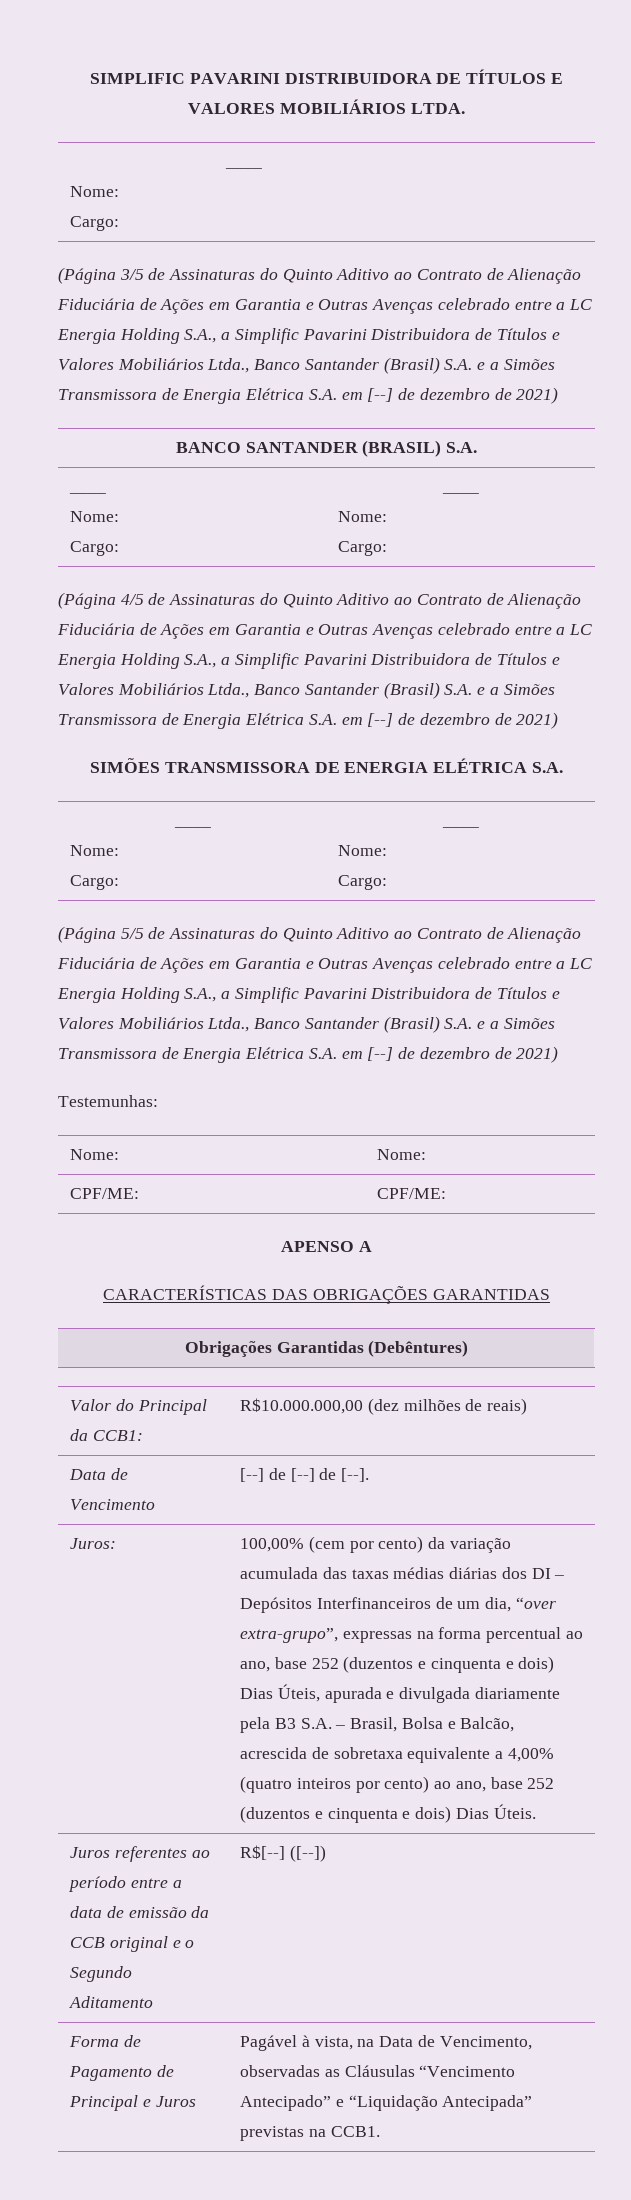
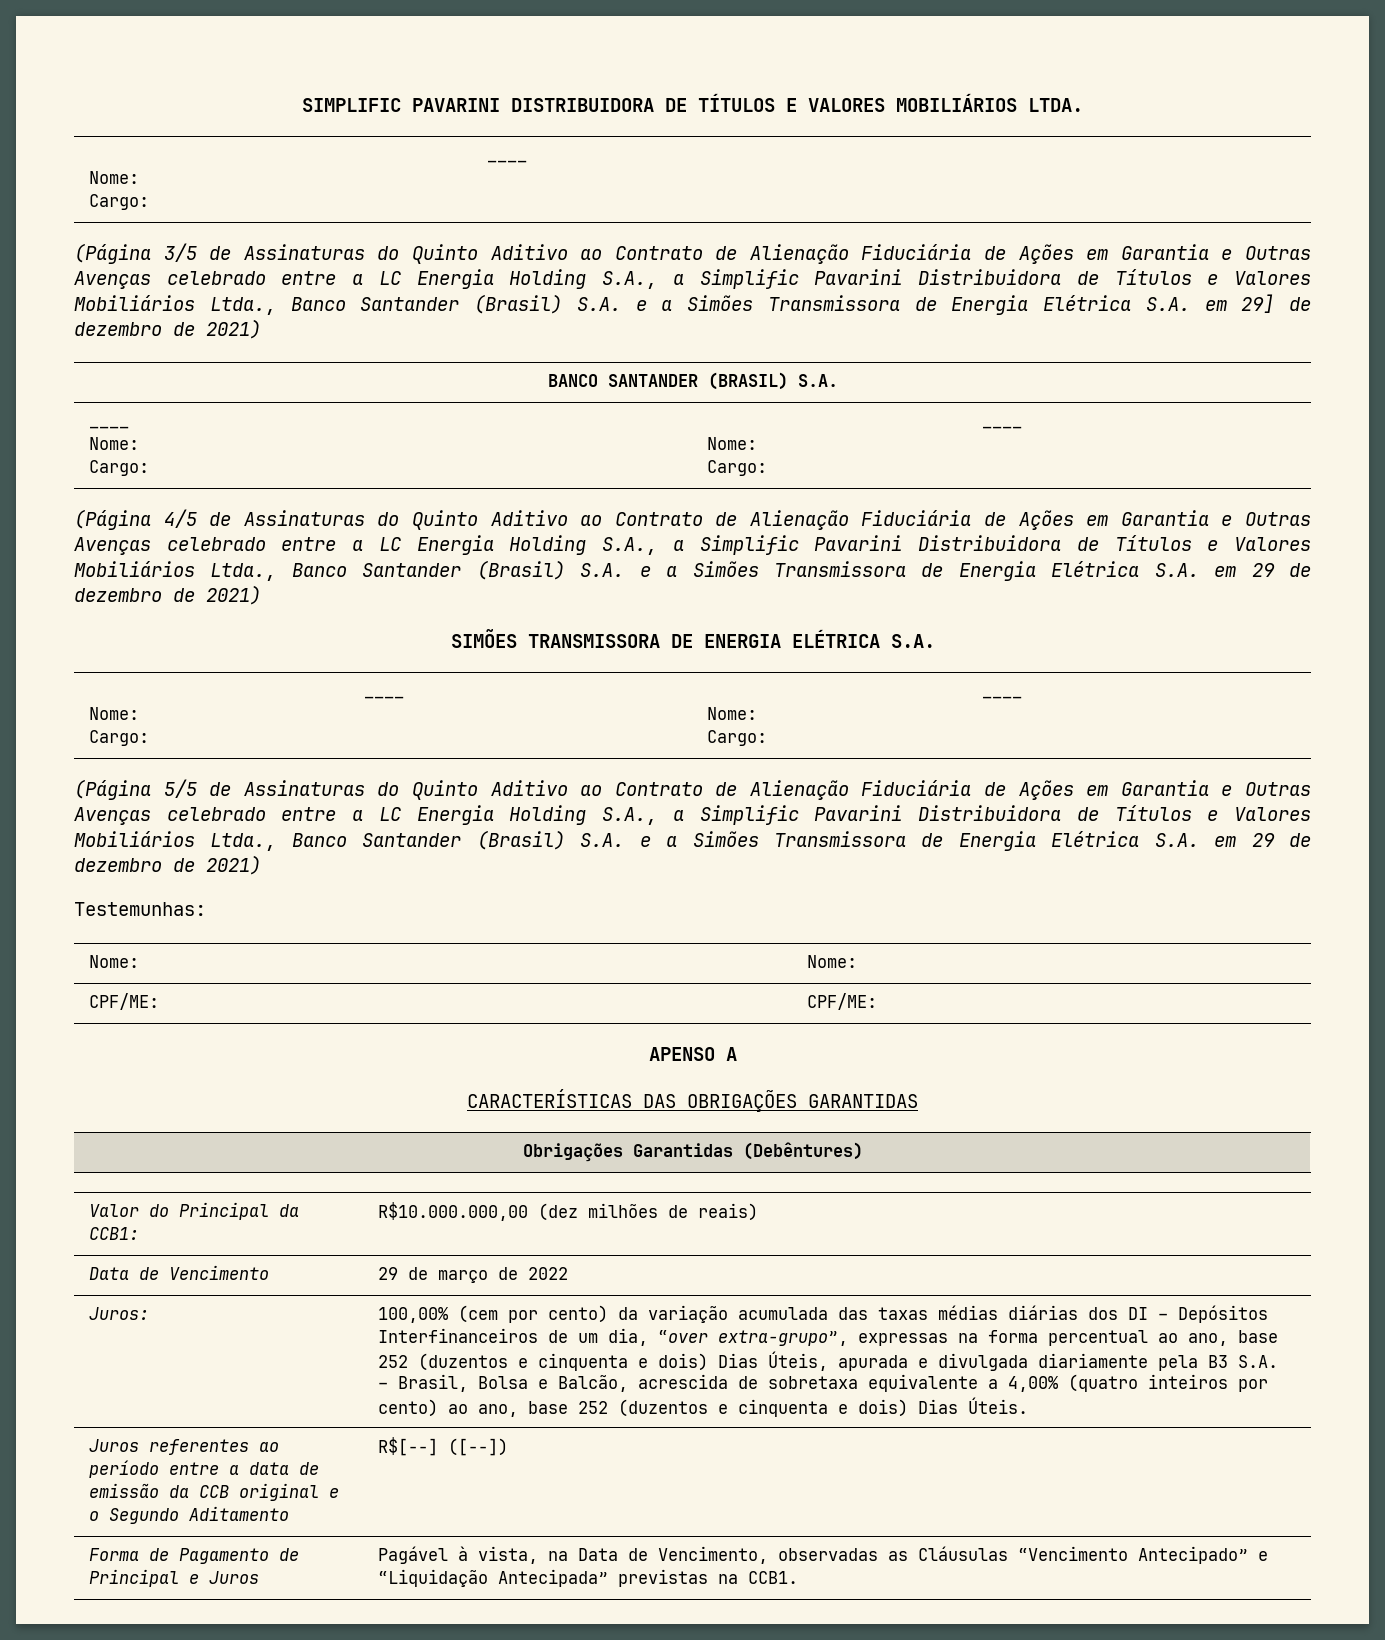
- (Página 3/5 de Assinaturas do Quinto Aditivo ao Contrato de Alienação Fiduciária de Ações em Garantia e Outras Avenças celebrado entre a LC Energia Holding S.A., a Simplific Pavarini Distribuidora de Títulos e Valores Mobiliários Ltda., Banco Santander (Brasil) S.A. e a Simões Transmissora de Energia Elétrica S.A. em [--] de dezembro de 2021)
+ (Página 3/5 de Assinaturas do Quinto Aditivo ao Contrato de Alienação Fiduciária de Ações em Garantia e Outras Avenças celebrado entre a LC Energia Holding S.A., a Simplific Pavarini Distribuidora de Títulos e Valores Mobiliários Ltda., Banco Santander (Brasil) S.A. e a Simões Transmissora de Energia Elétrica S.A. em 29] de dezembro de 2021)
- (Página 4/5 de Assinaturas do Quinto Aditivo ao Contrato de Alienação Fiduciária de Ações em Garantia e Outras Avenças celebrado entre a LC Energia Holding S.A., a Simplific Pavarini Distribuidora de Títulos e Valores Mobiliários Ltda., Banco Santander (Brasil) S.A. e a Simões Transmissora de Energia Elétrica S.A. em [--] de dezembro de 2021)
+ (Página 4/5 de Assinaturas do Quinto Aditivo ao Contrato de Alienação Fiduciária de Ações em Garantia e Outras Avenças celebrado entre a LC Energia Holding S.A., a Simplific Pavarini Distribuidora de Títulos e Valores Mobiliários Ltda., Banco Santander (Brasil) S.A. e a Simões Transmissora de Energia Elétrica S.A. em 29 de dezembro de 2021)
- (Página 5/5 de Assinaturas do Quinto Aditivo ao Contrato de Alienação Fiduciária de Ações em Garantia e Outras Avenças celebrado entre a LC Energia Holding S.A., a Simplific Pavarini Distribuidora de Títulos e Valores Mobiliários Ltda., Banco Santander (Brasil) S.A. e a Simões Transmissora de Energia Elétrica S.A. em [--] de dezembro de 2021)
+ (Página 5/5 de Assinaturas do Quinto Aditivo ao Contrato de Alienação Fiduciária de Ações em Garantia e Outras Avenças celebrado entre a LC Energia Holding S.A., a Simplific Pavarini Distribuidora de Títulos e Valores Mobiliários Ltda., Banco Santander (Brasil) S.A. e a Simões Transmissora de Energia Elétrica S.A. em 29 de dezembro de 2021)
- Data de Vencimento | [--] de [--] de [--].
+ Data de Vencimento | 29 de março de 2022

